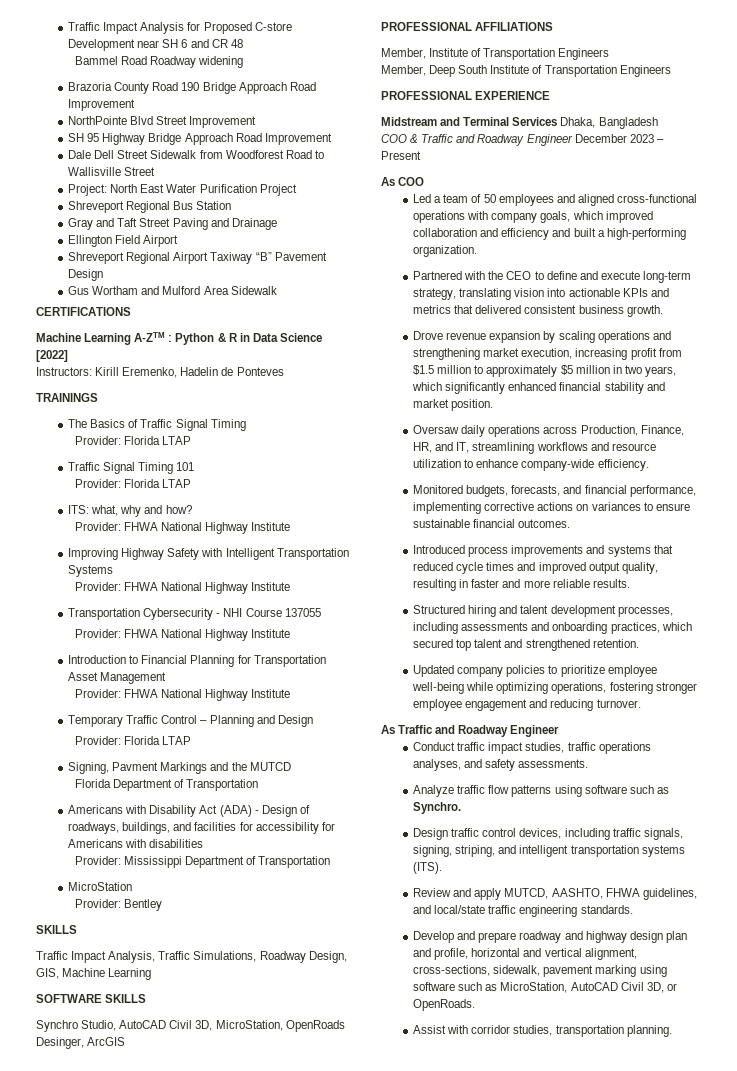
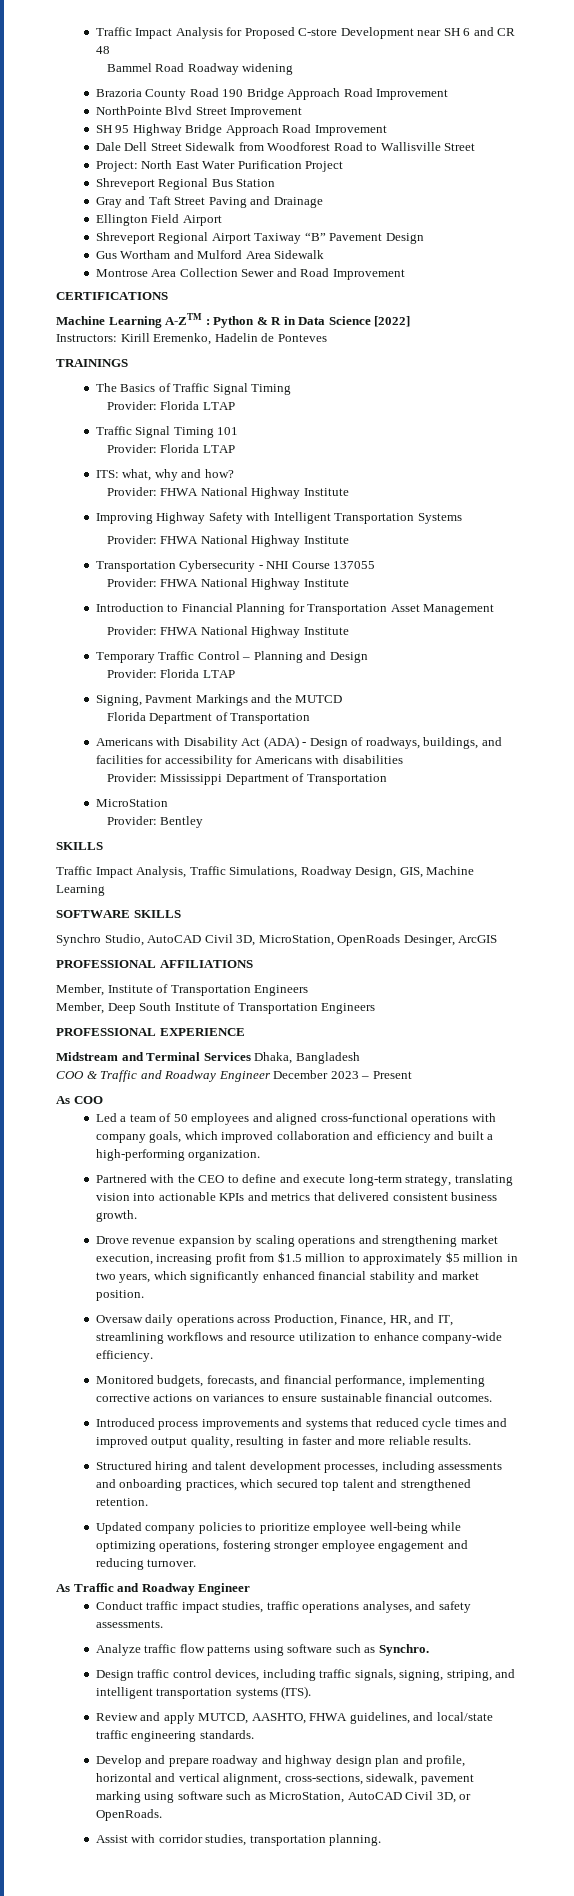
+ Montrose Area Collection Sewer and Road Improvement

